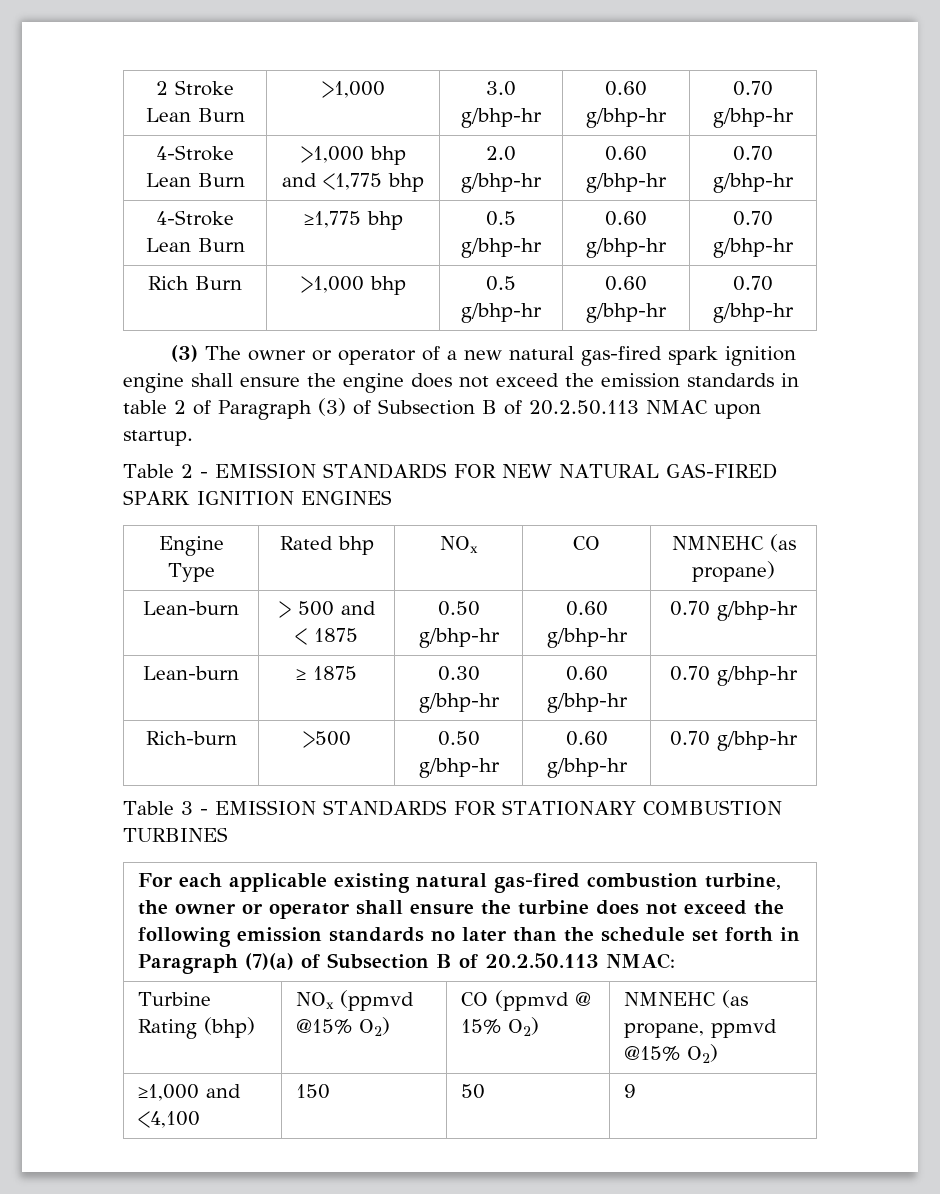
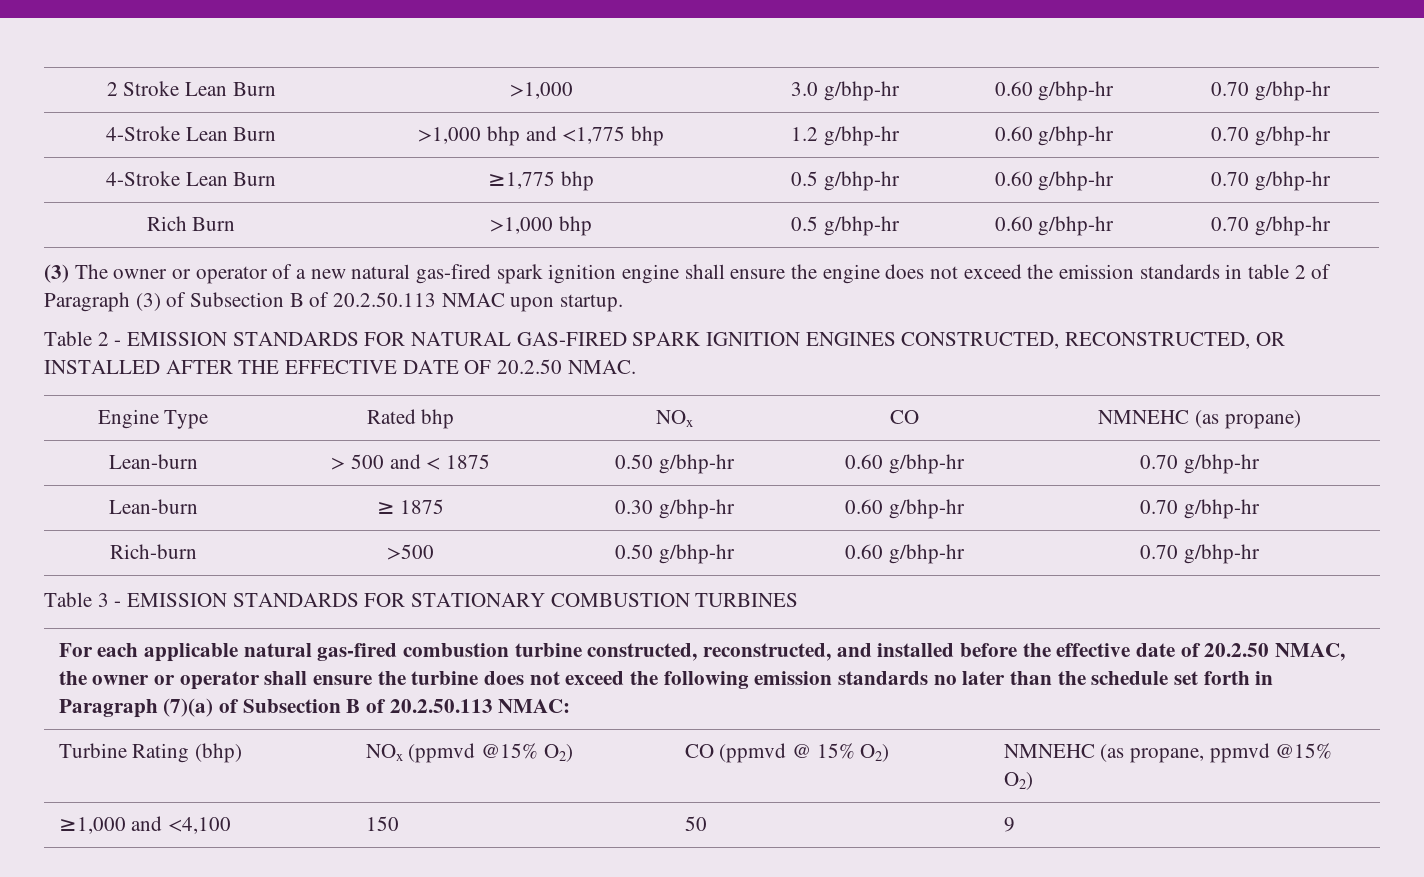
- 4-Stroke Lean Burn | >1,000 bhp and <1,775 bhp | 2.0 g/bhp-hr | 0.60 g/bhp-hr | 0.70 g/bhp-hr
+ 4-Stroke Lean Burn | >1,000 bhp and <1,775 bhp | 1.2 g/bhp-hr | 0.60 g/bhp-hr | 0.70 g/bhp-hr
- Table 2 - EMISSION STANDARDS FOR NEW NATURAL GAS-FIRED SPARK IGNITION ENGINES
+ Table 2 - EMISSION STANDARDS FOR NATURAL GAS-FIRED SPARK IGNITION ENGINES CONSTRUCTED, RECONSTRUCTED, OR INSTALLED AFTER THE EFFECTIVE DATE OF 20.2.50 NMAC.
- For each applicable existing natural gas-fired combustion turbine, the owner or operator shall ensure the turbine does not exceed the following emission standards no later than the schedule set forth in Paragraph (7)(a) of Subsection B of 20.2.50.113 NMAC:
+ For each applicable natural gas-fired combustion turbine constructed, reconstructed, and installed before the effective date of 20.2.50 NMAC, the owner or operator shall ensure the turbine does not exceed the following emission standards no later than the schedule set forth in Paragraph (7)(a) of Subsection B of 20.2.50.113 NMAC:

